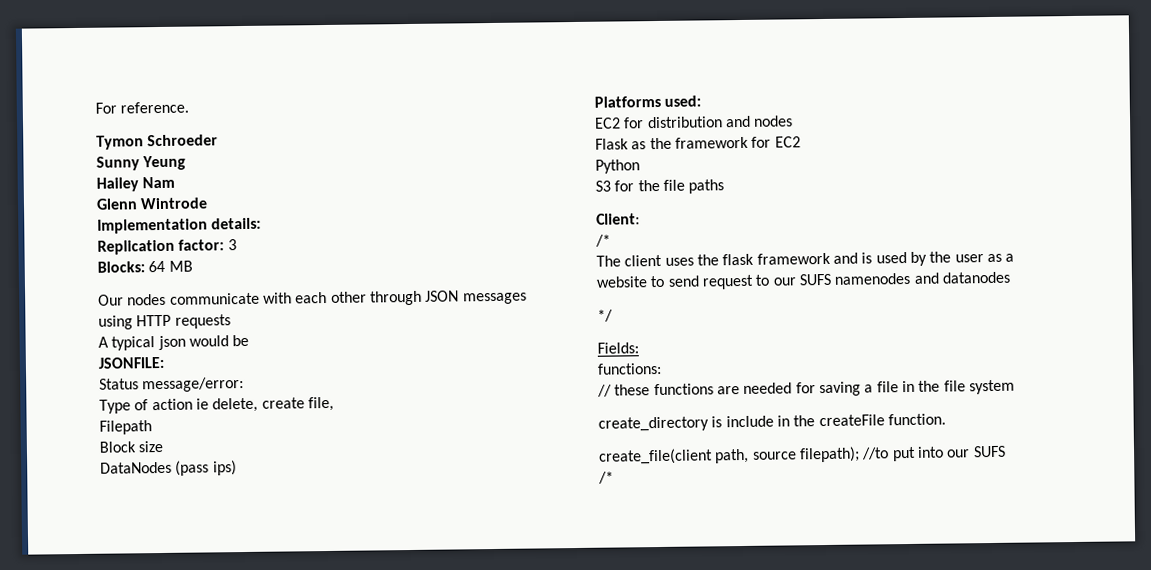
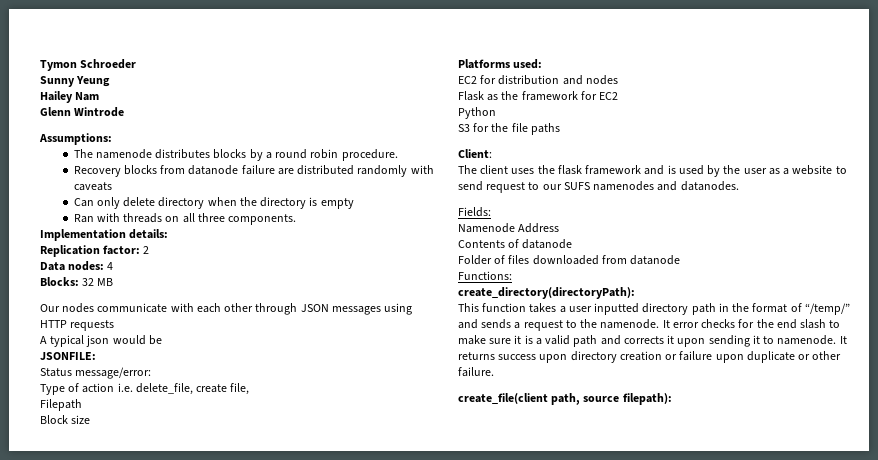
- For reference.
+ Assumptions:
+ The namenode distributes blocks by a round robin procedure.
+ Recovery blocks from datanode failure are distributed randomly with caveats
+ Can only delete directory when the directory is empty
+ Ran with threads on all three components.
- Replication factor: 3
+ Replication factor: 2
+ Data nodes: 4
- Blocks: 64 MB
+ Blocks: 32 MB
- Type of action ie delete, create file,
+ Type of action i.e. delete_file, create file,
- DataNodes (pass ips)
  Client:
- /*
- The client uses the flask framework and is used by the user as a website to send request to our SUFS namenodes and datanodes
- */
+ The client uses the flask framework and is used by the user as a website to send request to our SUFS namenodes and datanodes.
- functions:
- // these functions are needed for saving a file in the file system
- create_directory is include in the createFile function.
- create_file(client path, source filepath); //to put into our SUFS
- /*
+ Namenode Address
+ Contents of datanode
+ Folder of files downloaded from datanode
+ Functions:
+ create_directory(directoryPath):
+ This function takes a user inputted directory path in the format of “/temp/” and sends a request to the namenode. It error checks for the end slash to make sure it is a valid path and corrects it upon sending it to namenode. It returns success upon directory creation or failure upon duplicate or other failure.
+ create_file(client path, source filepath):

